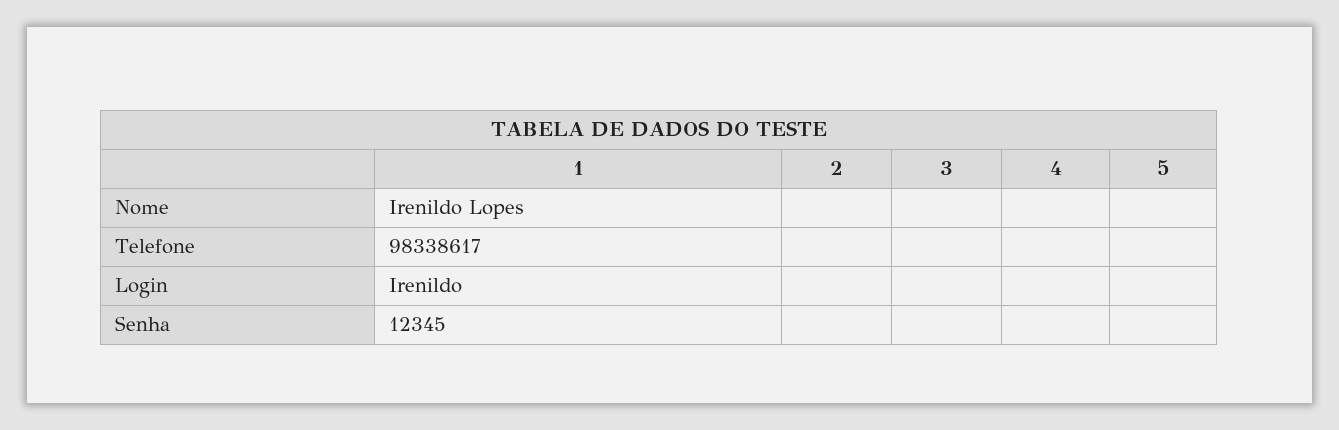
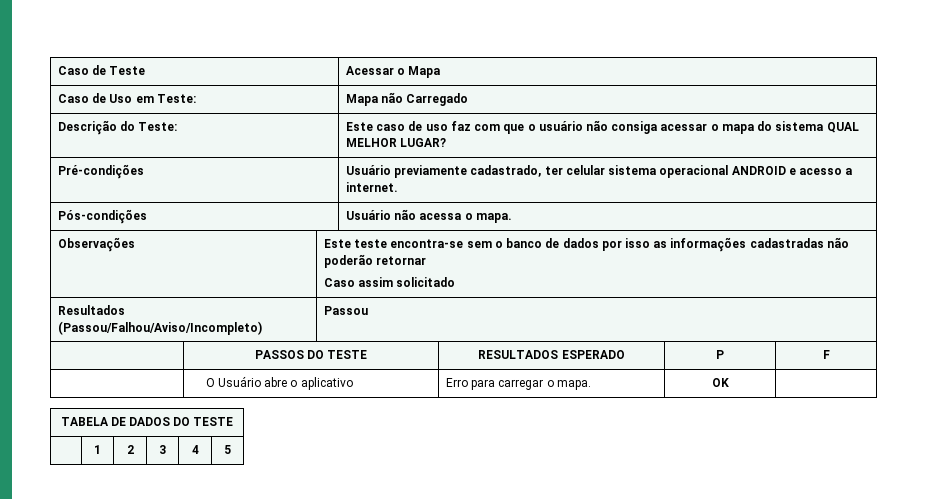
+ Caso de Teste | Acessar o Mapa
+ Caso de Uso em Teste: | Mapa não Carregado
+ Descrição do Teste: | Este caso de uso faz com que o usuário não consiga acessar o mapa do sistema QUAL MELHOR LUGAR?
+ Pré-condições | Usuário previamente cadastrado, ter celular sistema operacional ANDROID e acesso a internet.
+ Pós-condições | Usuário não acessa o mapa.
+ Observações | Este teste encontra-se sem o banco de dados por isso as informações cadastradas não poderão retornar
+ Caso assim solicitado
+ Resultados (Passou/Falhou/Aviso/Incompleto) | Passou
+ | PASSOS DO TESTE | RESULTADOS ESPERADO | P | F
+ | O Usuário abre o aplicativo | Erro para carregar o mapa. | OK |
- Nome | Irenildo Lopes | | | |
- Telefone | 98338617 | | | |
- Login | Irenildo | | | |
- Senha | 12345 | | | |

